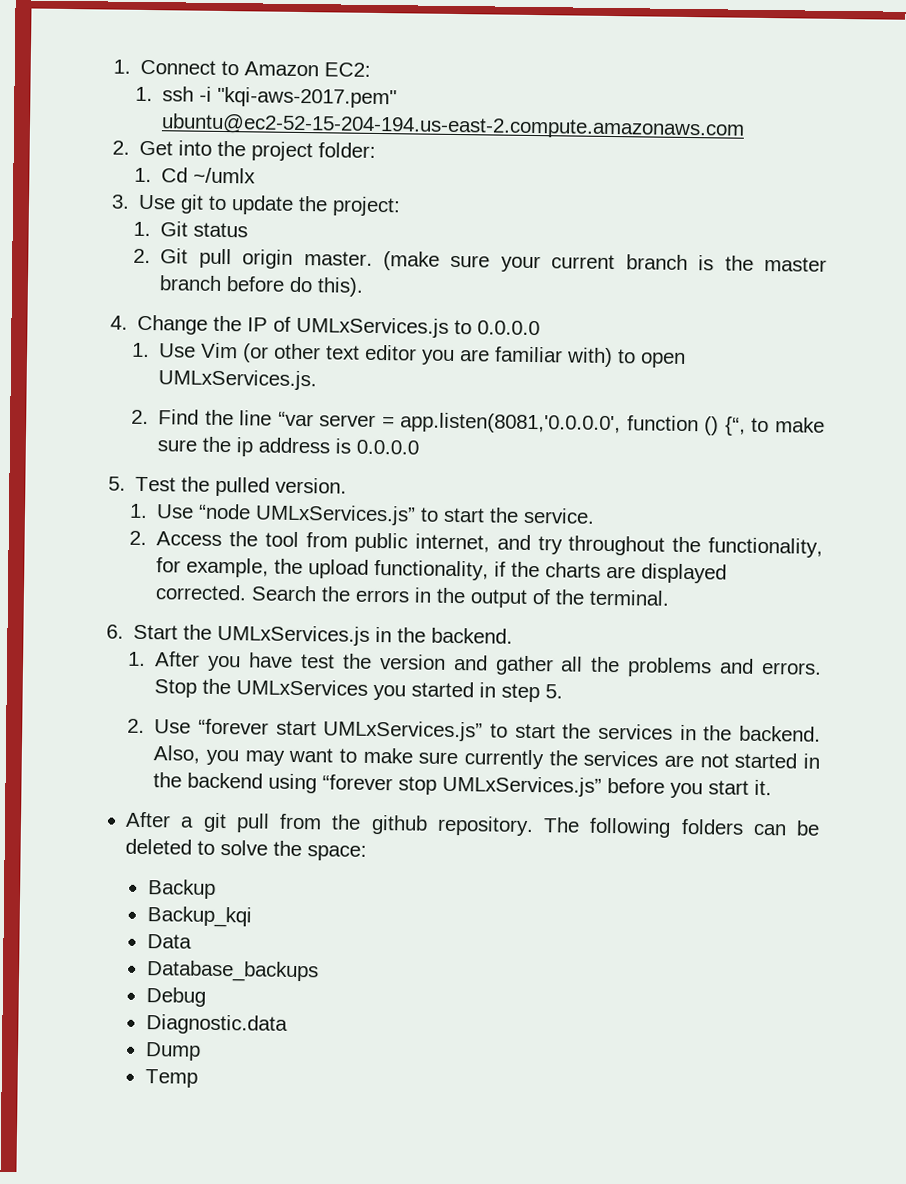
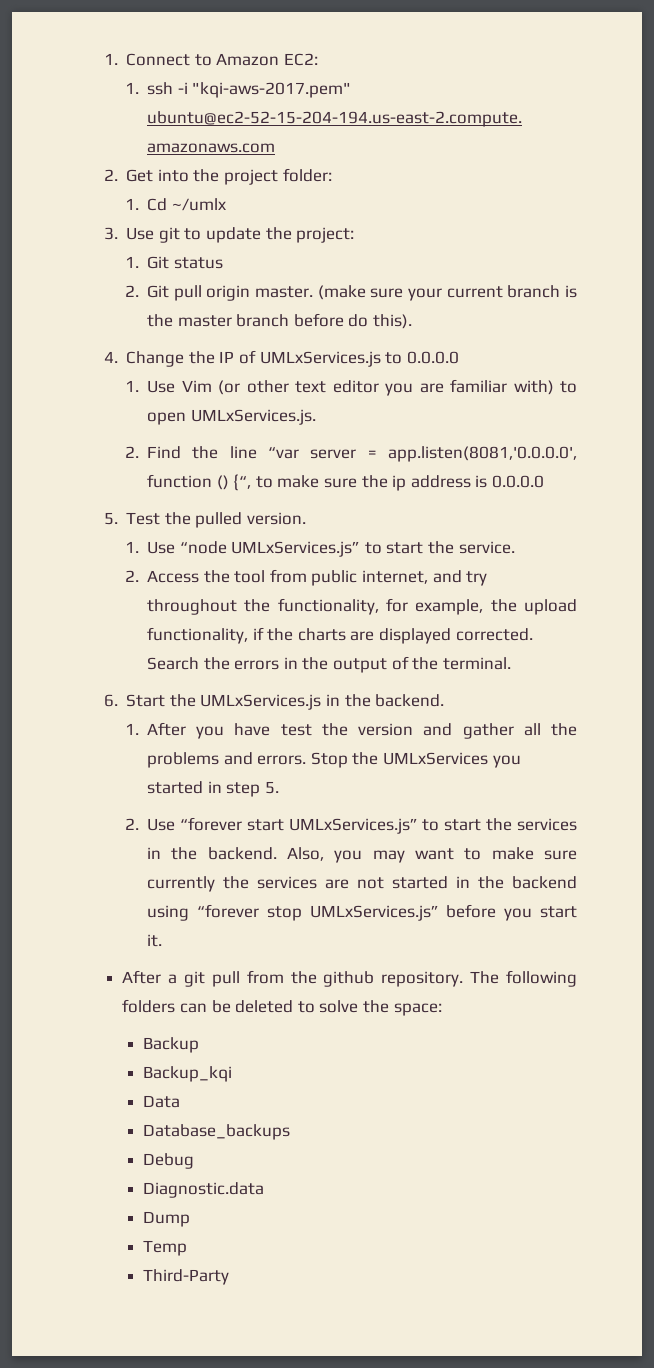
+ Third-Party

